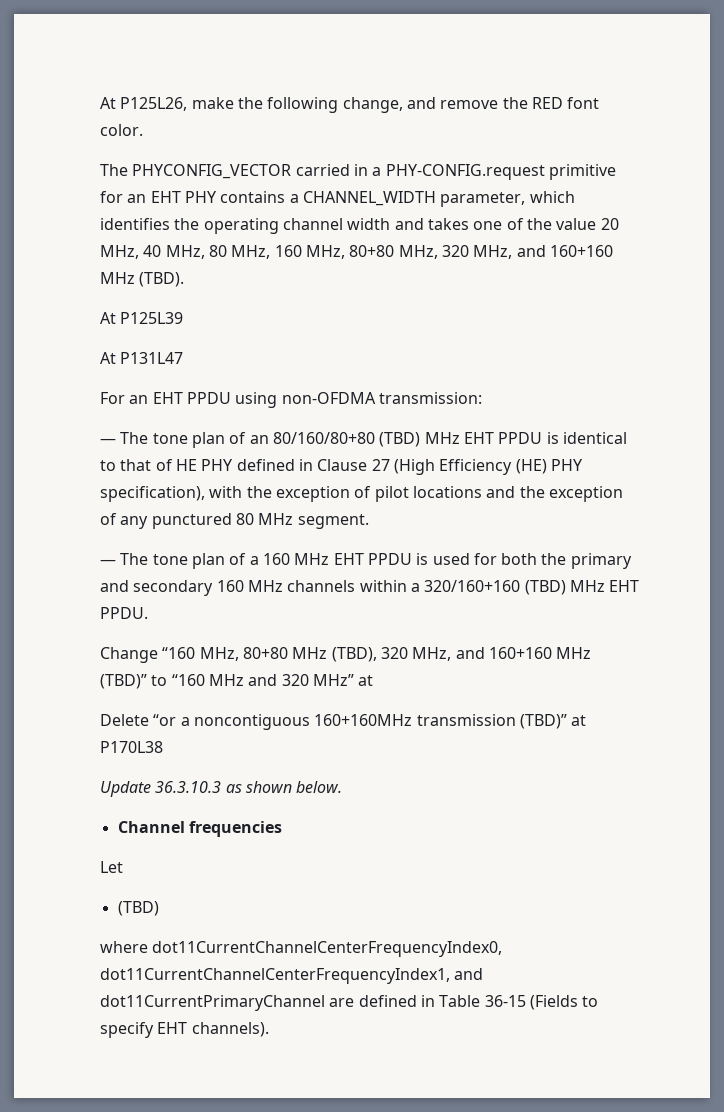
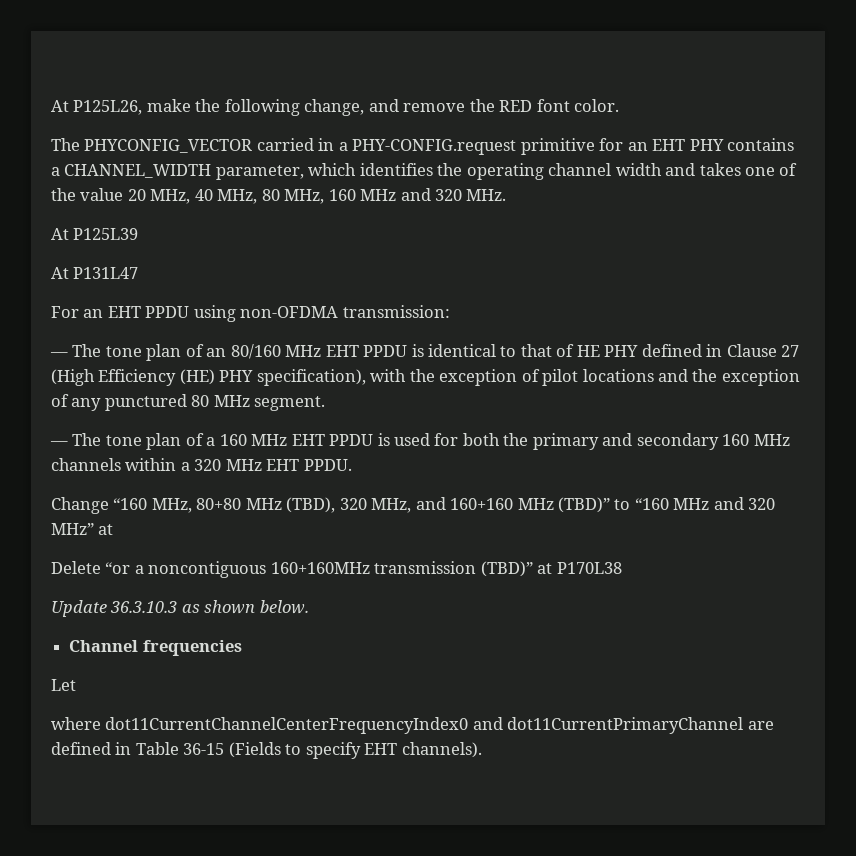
- The PHYCONFIG_VECTOR carried in a PHY-CONFIG.request primitive for an EHT PHY contains a CHANNEL_WIDTH parameter, which identifies the operating channel width and takes one of the value 20 MHz, 40 MHz, 80 MHz, 160 MHz, 80+80 MHz, 320 MHz, and 160+160 MHz (TBD).
+ The PHYCONFIG_VECTOR carried in a PHY-CONFIG.request primitive for an EHT PHY contains a CHANNEL_WIDTH parameter, which identifies the operating channel width and takes one of the value 20 MHz, 40 MHz, 80 MHz, 160 MHz and 320 MHz.
- — The tone plan of an 80/160/80+80 (TBD) MHz EHT PPDU is identical to that of HE PHY defined in Clause 27 (High Efficiency (HE) PHY specification), with the exception of pilot locations and the exception of any punctured 80 MHz segment.
+ — The tone plan of an 80/160 MHz EHT PPDU is identical to that of HE PHY defined in Clause 27 (High Efficiency (HE) PHY specification), with the exception of pilot locations and the exception of any punctured 80 MHz segment.
- — The tone plan of a 160 MHz EHT PPDU is used for both the primary and secondary 160 MHz channels within a 320/160+160 (TBD) MHz EHT PPDU.
+ — The tone plan of a 160 MHz EHT PPDU is used for both the primary and secondary 160 MHz channels within a 320 MHz EHT PPDU.
  Let
- (TBD)
- where dot11CurrentChannelCenterFrequencyIndex0, dot11CurrentChannelCenterFrequencyIndex1, and dot11CurrentPrimaryChannel are defined in Table 36-15 (Fields to specify EHT channels).
+ where dot11CurrentChannelCenterFrequencyIndex0 and dot11CurrentPrimaryChannel are defined in Table 36-15 (Fields to specify EHT channels).

